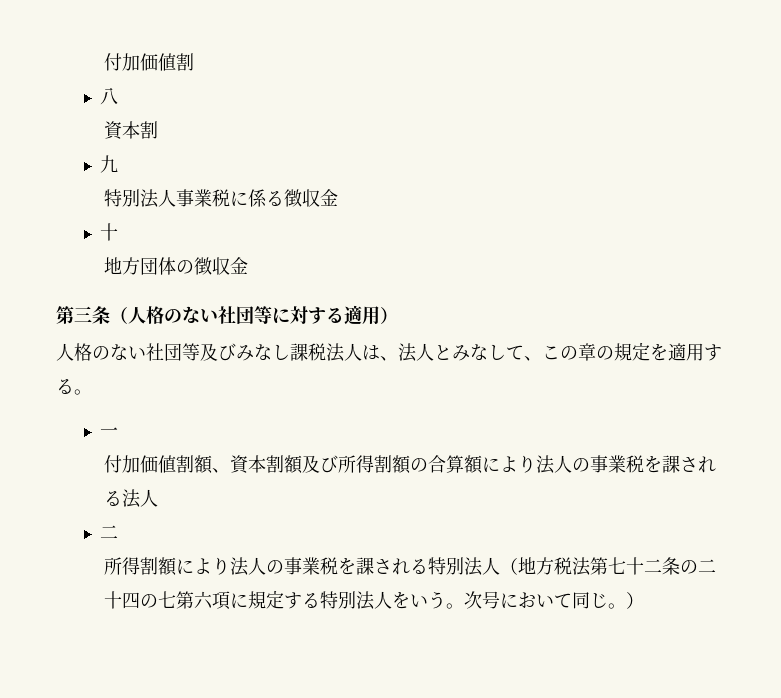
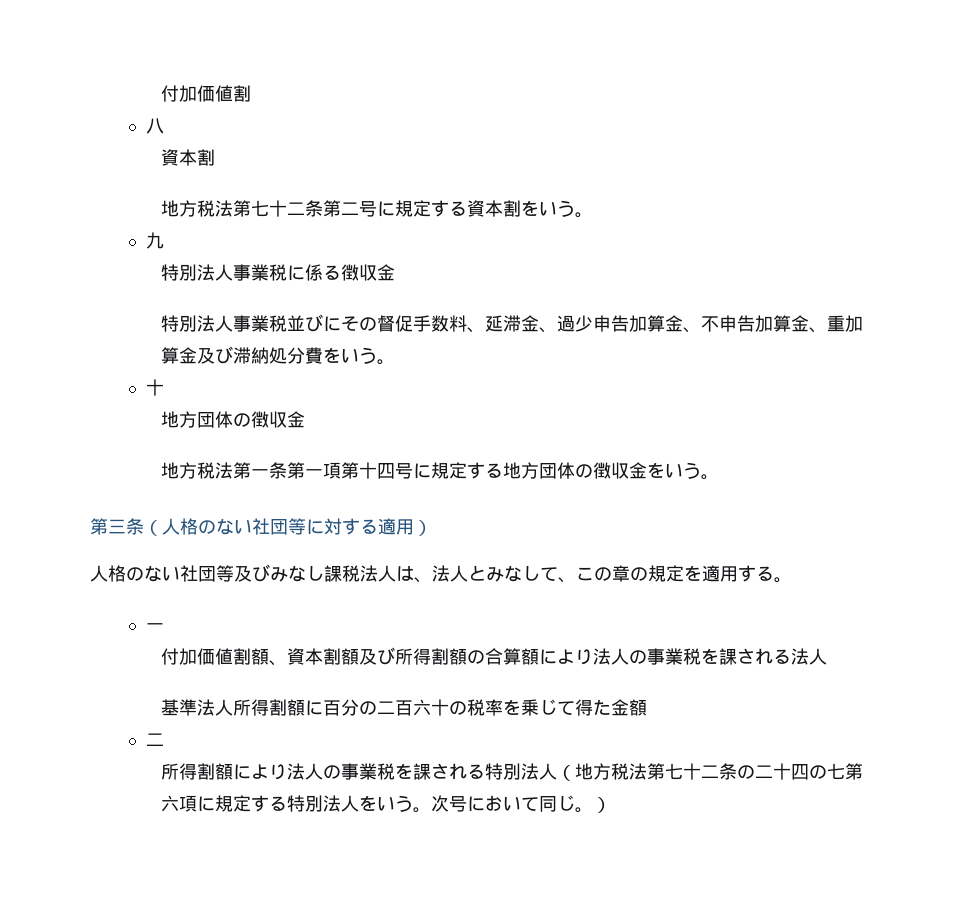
+ 地方税法第七十二条第二号に規定する資本割をいう。
+ 特別法人事業税並びにその督促手数料、延滞金、過少申告加算金、不申告加算金、重加算金及び滞納処分費をいう。
+ 地方税法第一条第一項第十四号に規定する地方団体の徴収金をいう。
+ 基準法人所得割額に百分の二百六十の税率を乗じて得た金額

